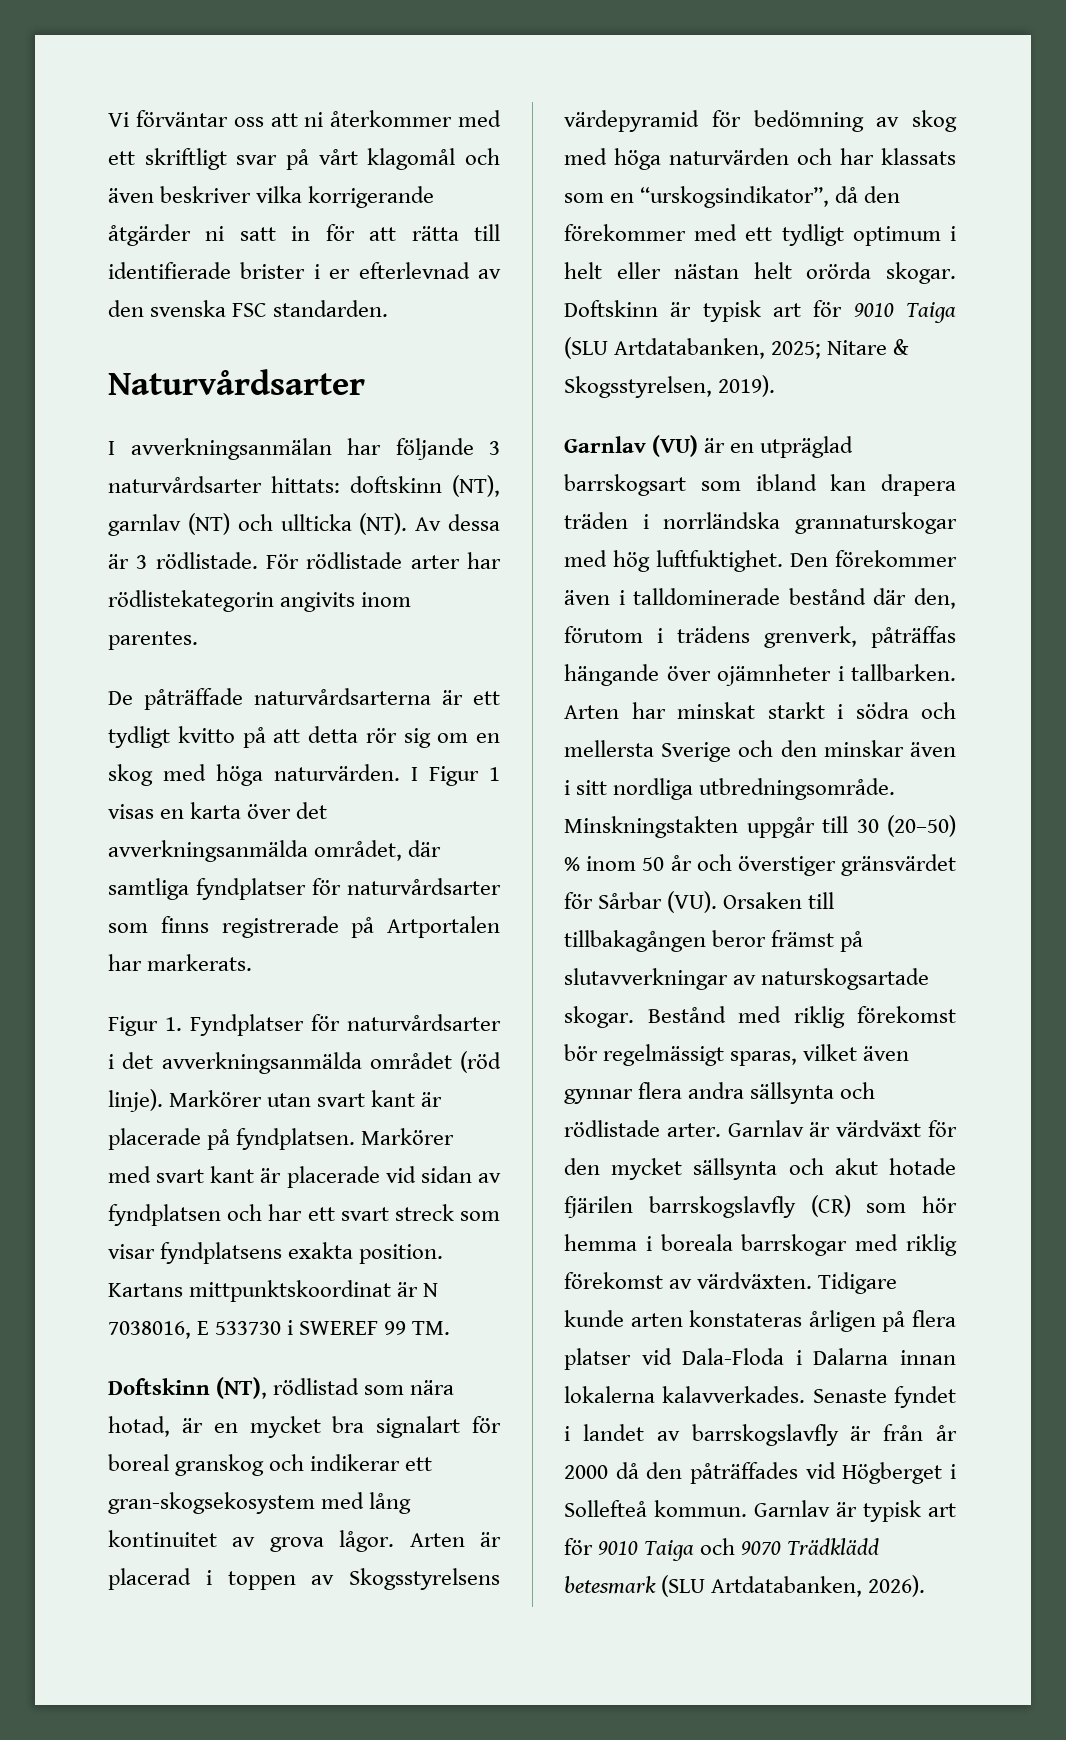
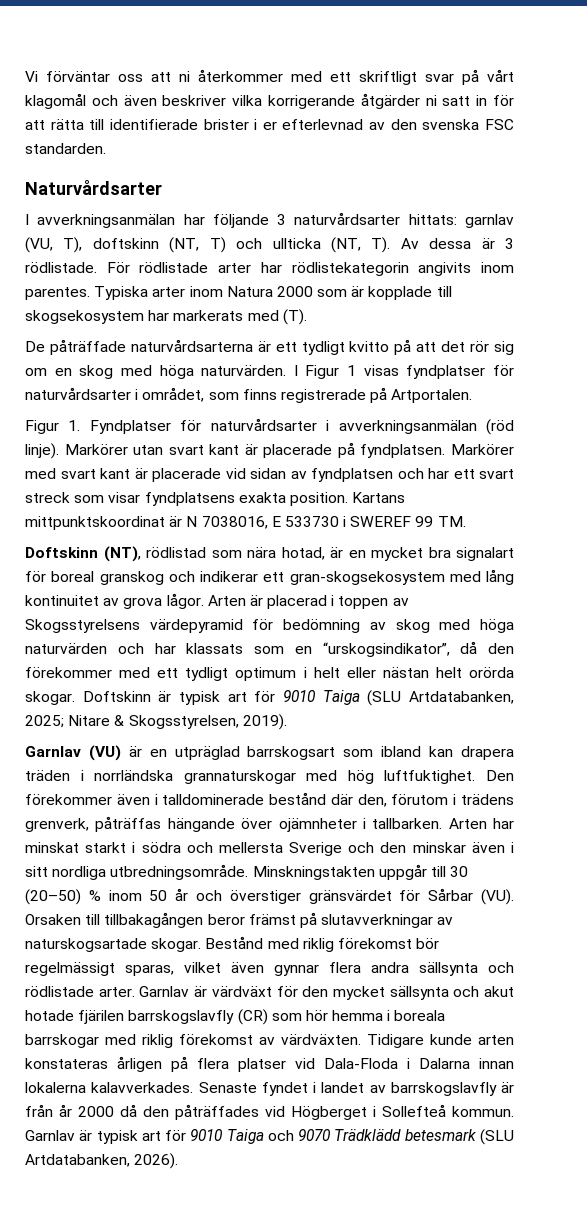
- I avverkningsanmälan har följande 3 naturvårdsarter hittats: doftskinn (NT), garnlav (NT) och ullticka (NT). Av dessa är 3 rödlistade.
+ I avverkningsanmälan har följande 3 naturvårdsarter hittats: garnlav (VU, T), doftskinn (NT, T) och ullticka (NT, T). Av dessa är 3 rödlistade.
+ Typiska arter inom Natura 2000 som är kopplade till skogsekosystem har markerats med (T).
- De påträffade naturvårdsarterna är ett tydligt kvitto på att detta rör sig om en skog med höga naturvärden.
+ De påträffade naturvårdsarterna är ett tydligt kvitto på att det rör sig om en skog med höga naturvärden.
- I Figur 1 visas en karta över det avverkningsanmälda området, där samtliga fyndplatser för naturvårdsarter som finns registrerade på Artportalen har markerats.
+ I Figur 1 visas fyndplatser för naturvårdsarter i området, som finns registrerade på Artportalen.
- Figur 1. Fyndplatser för naturvårdsarter i det avverkningsanmälda området (röd linje).
+ Figur 1. Fyndplatser för naturvårdsarter i avverkningsanmälan (röd linje).

